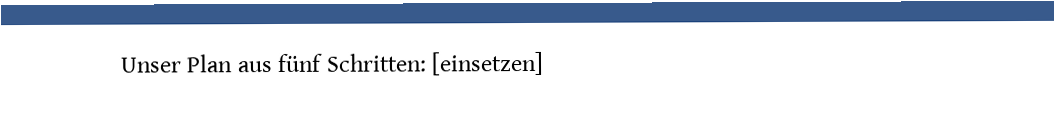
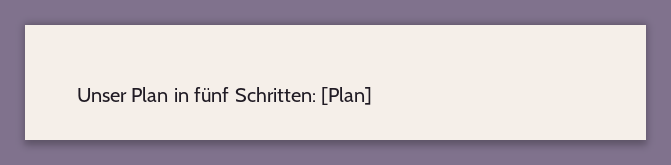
- Unser Plan aus fünf Schritten: [einsetzen]
+ Unser Plan in fünf Schritten: [Plan]

